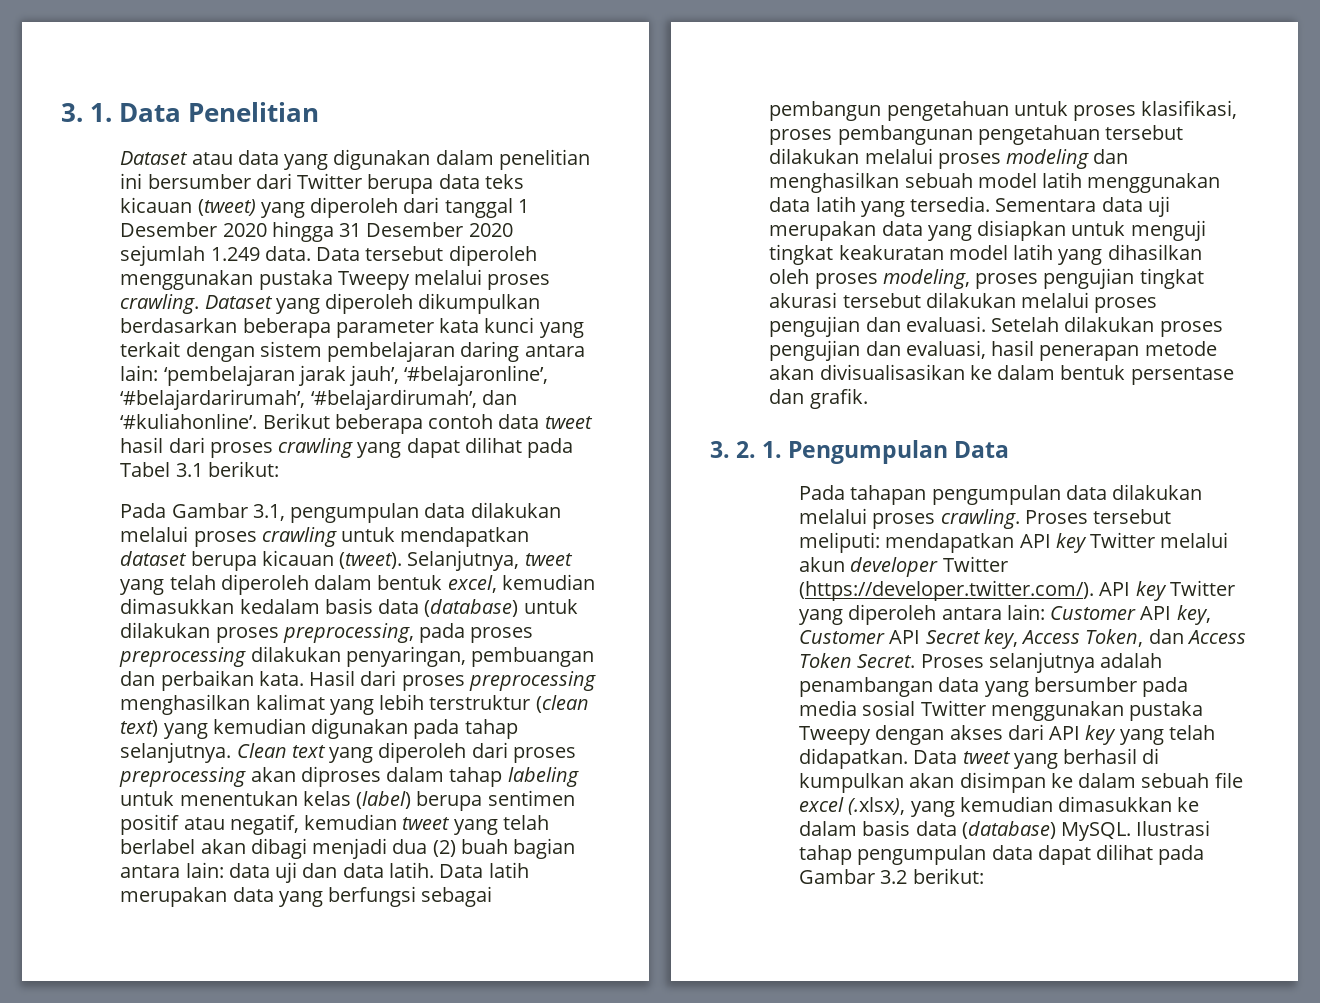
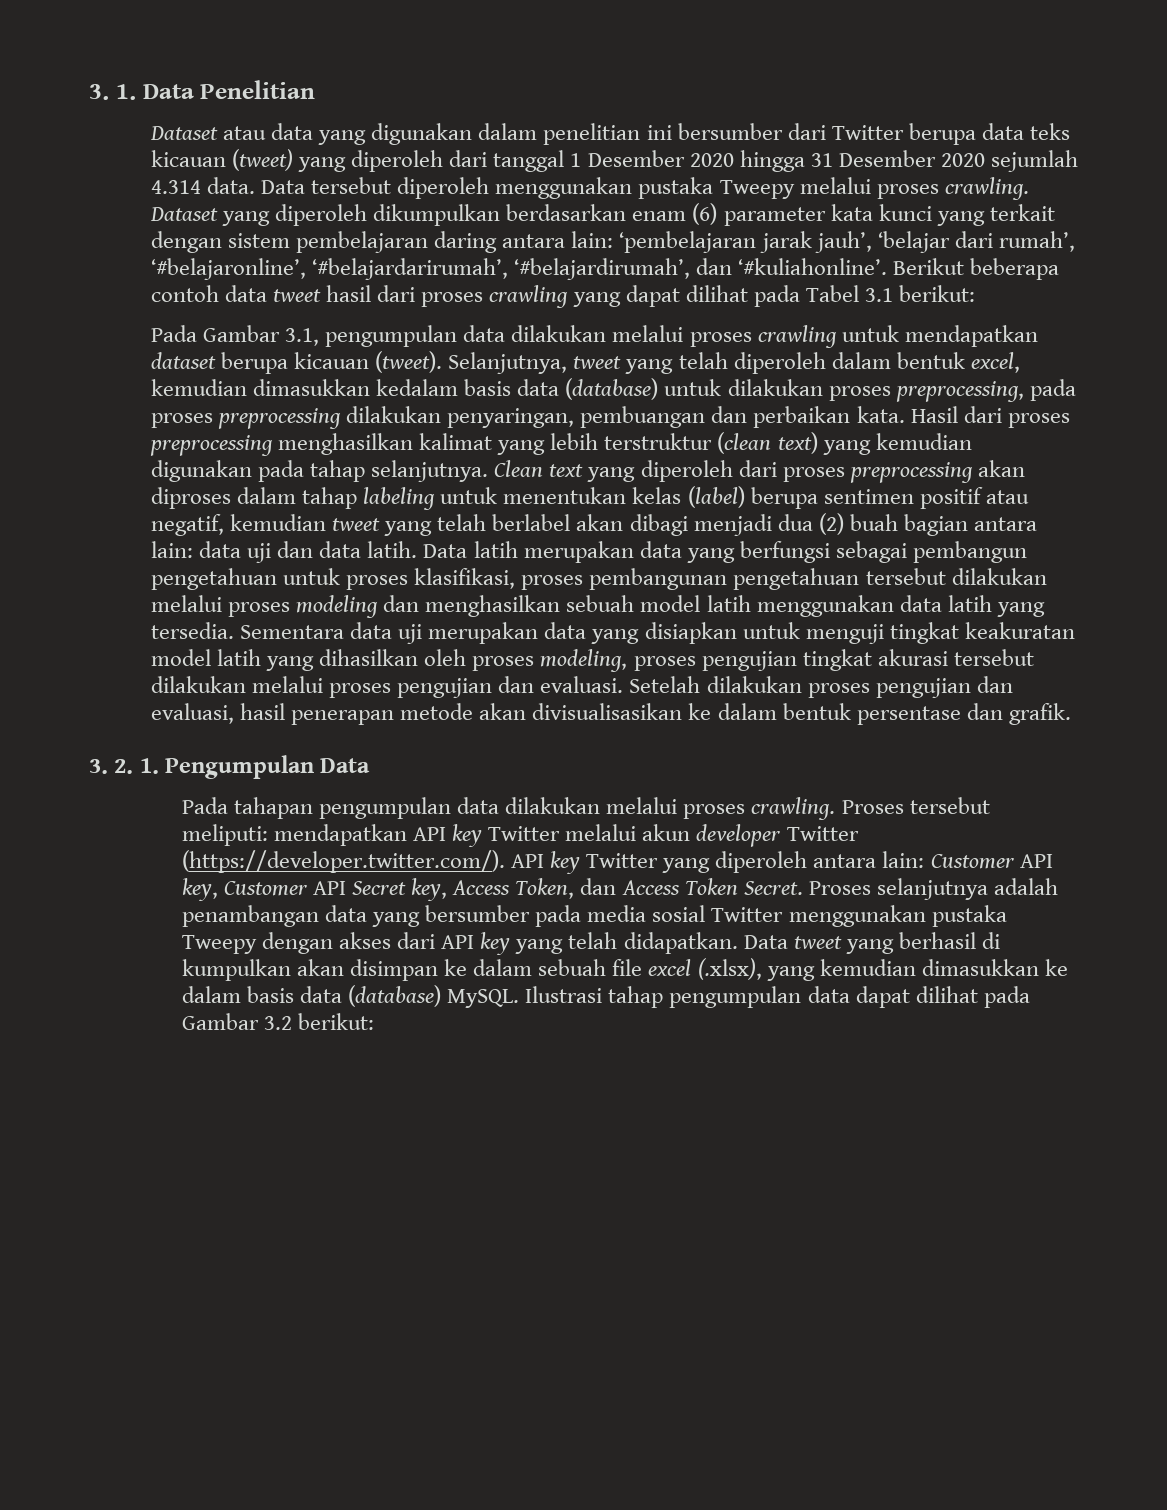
- Dataset atau data yang digunakan dalam penelitian ini bersumber dari Twitter berupa data teks kicauan (tweet) yang diperoleh dari tanggal 1 Desember 2020 hingga 31 Desember 2020 sejumlah 1.249 data.
+ Dataset atau data yang digunakan dalam penelitian ini bersumber dari Twitter berupa data teks kicauan (tweet) yang diperoleh dari tanggal 1 Desember 2020 hingga 31 Desember 2020 sejumlah 4.314 data.
- Dataset yang diperoleh dikumpulkan berdasarkan beberapa parameter kata kunci yang terkait dengan sistem pembelajaran daring antara lain: ‘pembelajaran jarak jauh’, ‘#belajaronline’, ‘#belajardarirumah’, ‘#belajardirumah’, dan ‘#kuliahonline’.
+ Dataset yang diperoleh dikumpulkan berdasarkan enam (6) parameter kata kunci yang terkait dengan sistem pembelajaran daring antara lain: ‘pembelajaran jarak jauh’, ‘belajar dari rumah’, ‘#belajaronline’, ‘#belajardarirumah’, ‘#belajardirumah’, dan ‘#kuliahonline’.

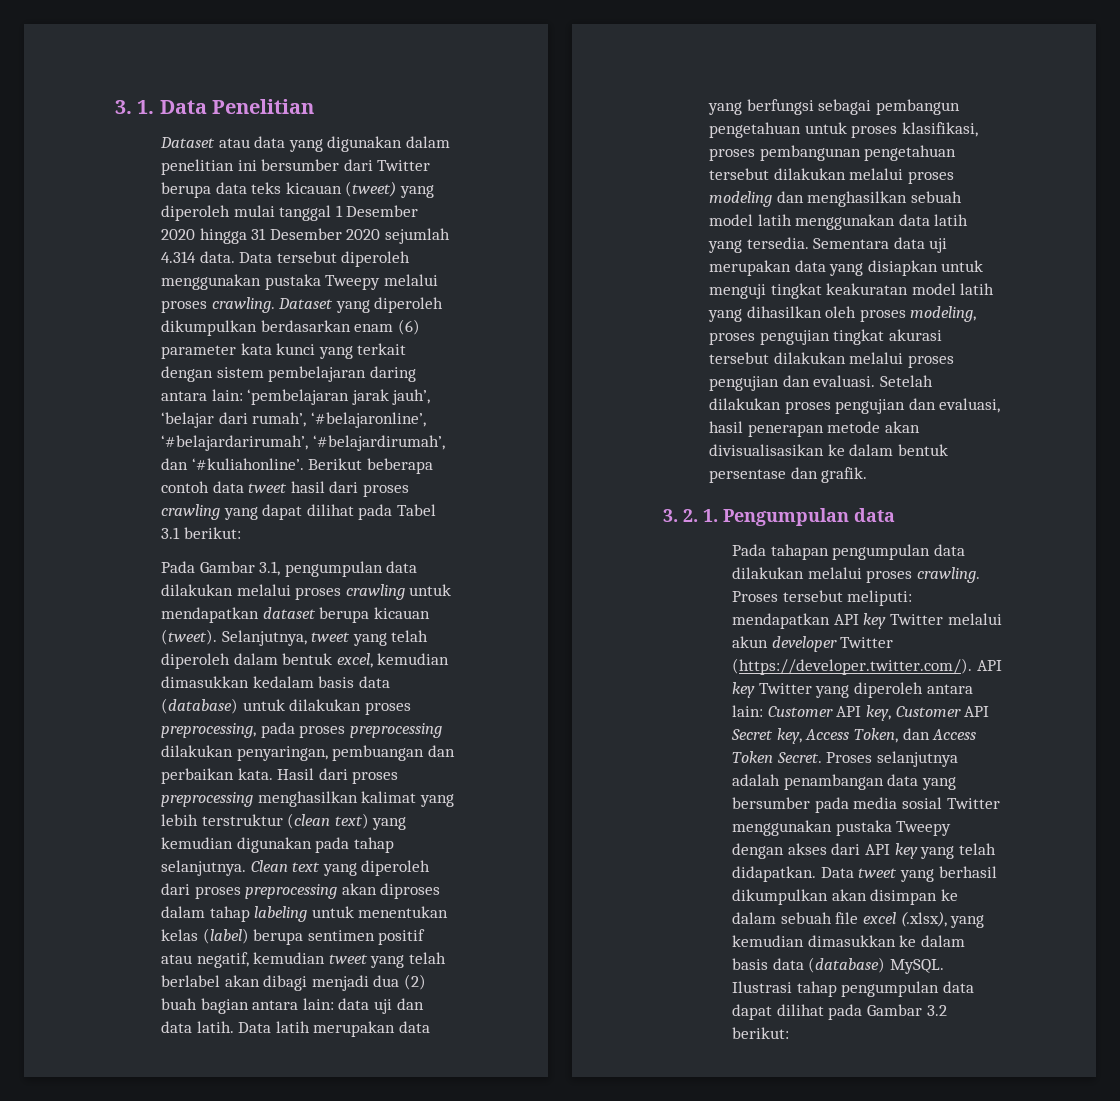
- Dataset atau data yang digunakan dalam penelitian ini bersumber dari Twitter berupa data teks kicauan (tweet) yang diperoleh dari tanggal 1 Desember 2020 hingga 31 Desember 2020 sejumlah 4.314 data.
+ Dataset atau data yang digunakan dalam penelitian ini bersumber dari Twitter berupa data teks kicauan (tweet) yang diperoleh mulai tanggal 1 Desember 2020 hingga 31 Desember 2020 sejumlah 4.314 data.
- 3. 2. 1. Pengumpulan Data
+ 3. 2. 1. Pengumpulan data
- Data tweet yang berhasil di kumpulkan akan disimpan ke dalam sebuah file excel (.xlsx), yang kemudian dimasukkan ke dalam basis data (database) MySQL.
+ Data tweet yang berhasil dikumpulkan akan disimpan ke dalam sebuah file excel (.xlsx), yang kemudian dimasukkan ke dalam basis data (database) MySQL.

